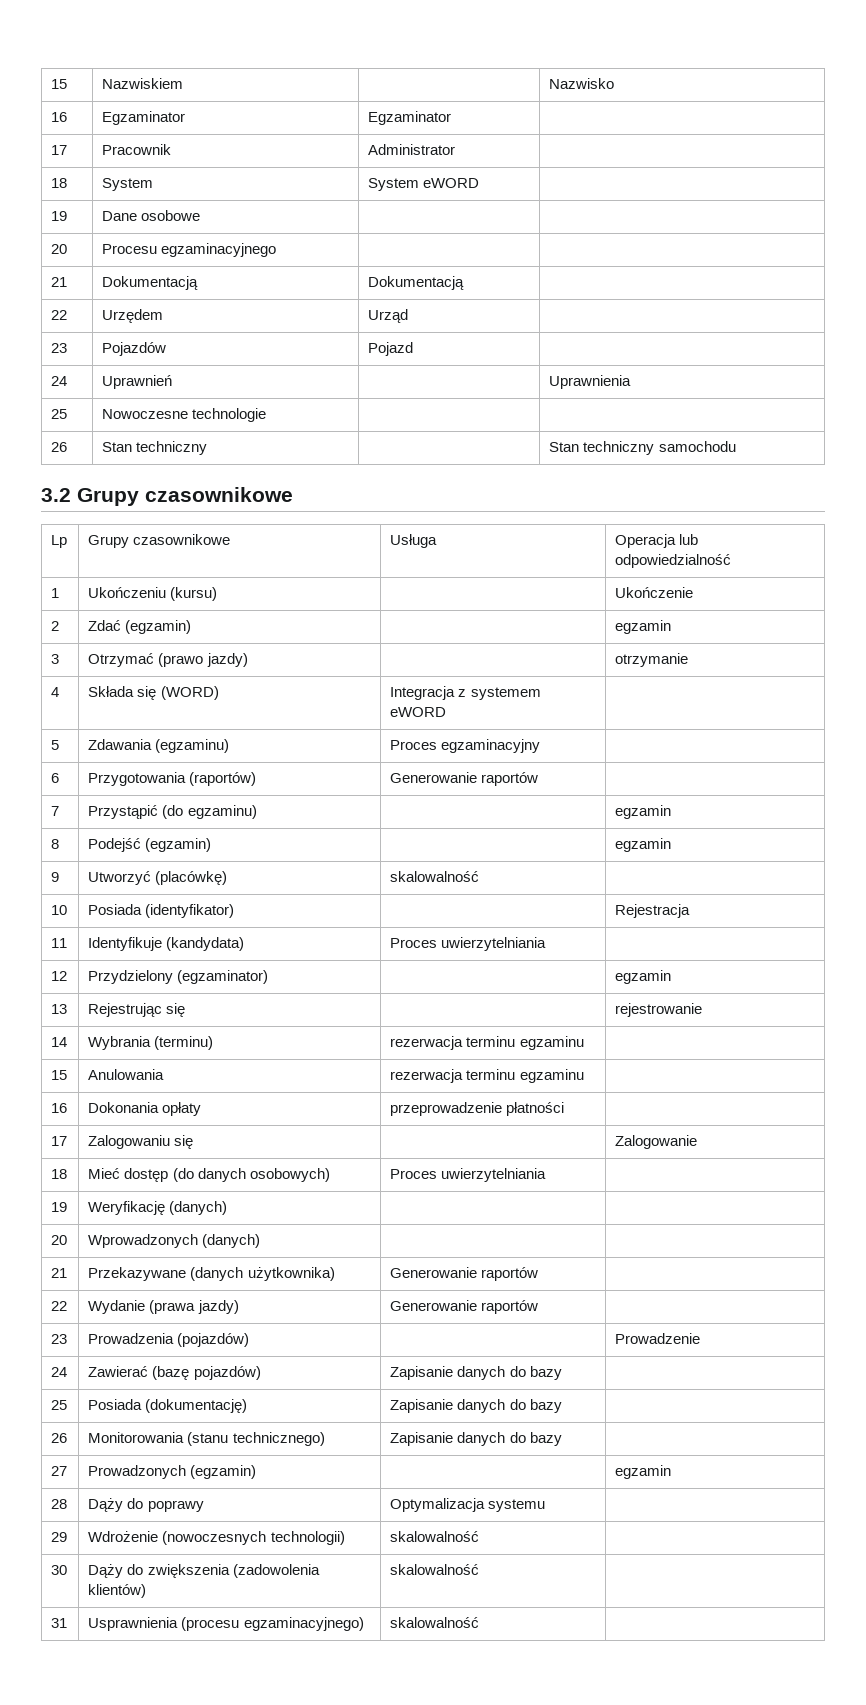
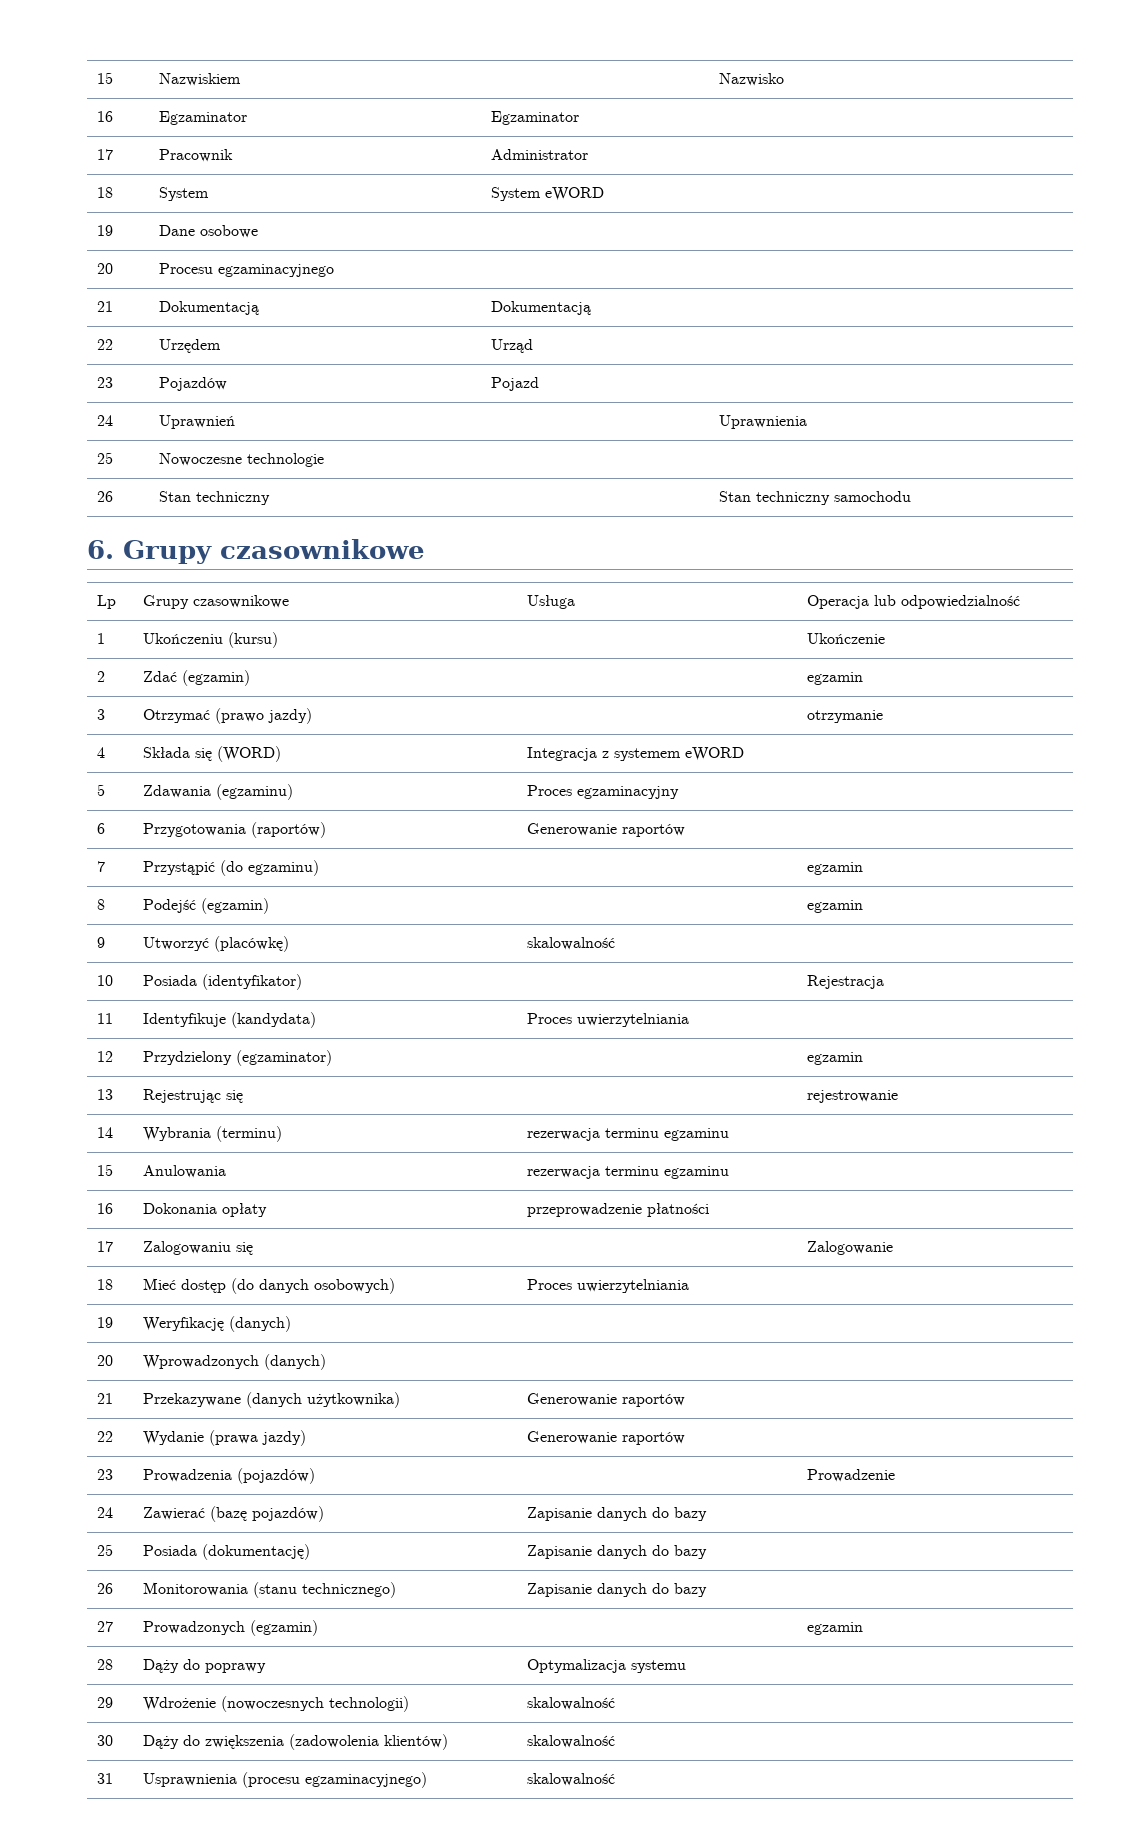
- 3.2 Grupy czasownikowe
+ 6. Grupy czasownikowe

